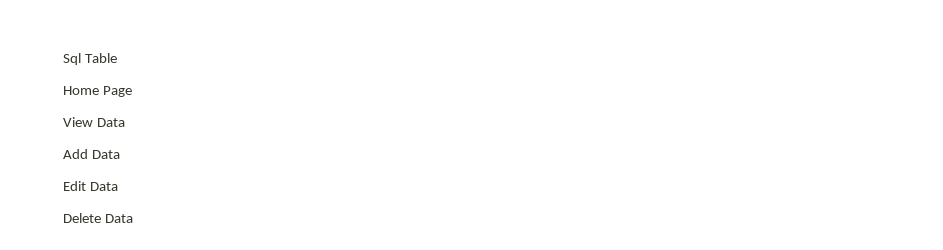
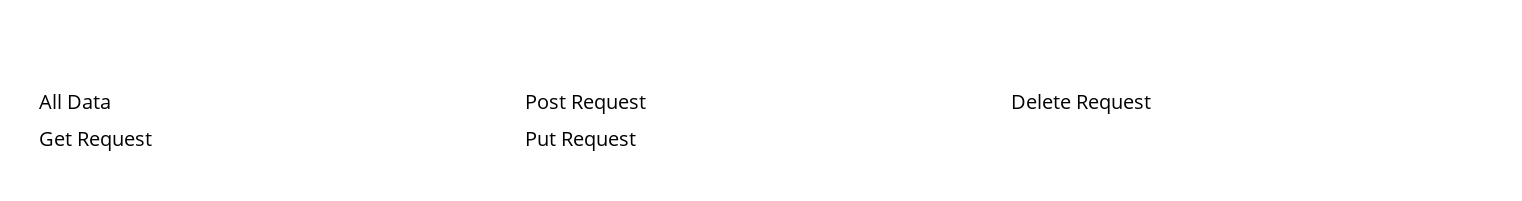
- Sql Table
- Home Page
- View Data
- Add Data
- Edit Data
+ All Data
+ Get Request
+ Post Request
+ Put Request
- Delete Data
+ Delete Request

